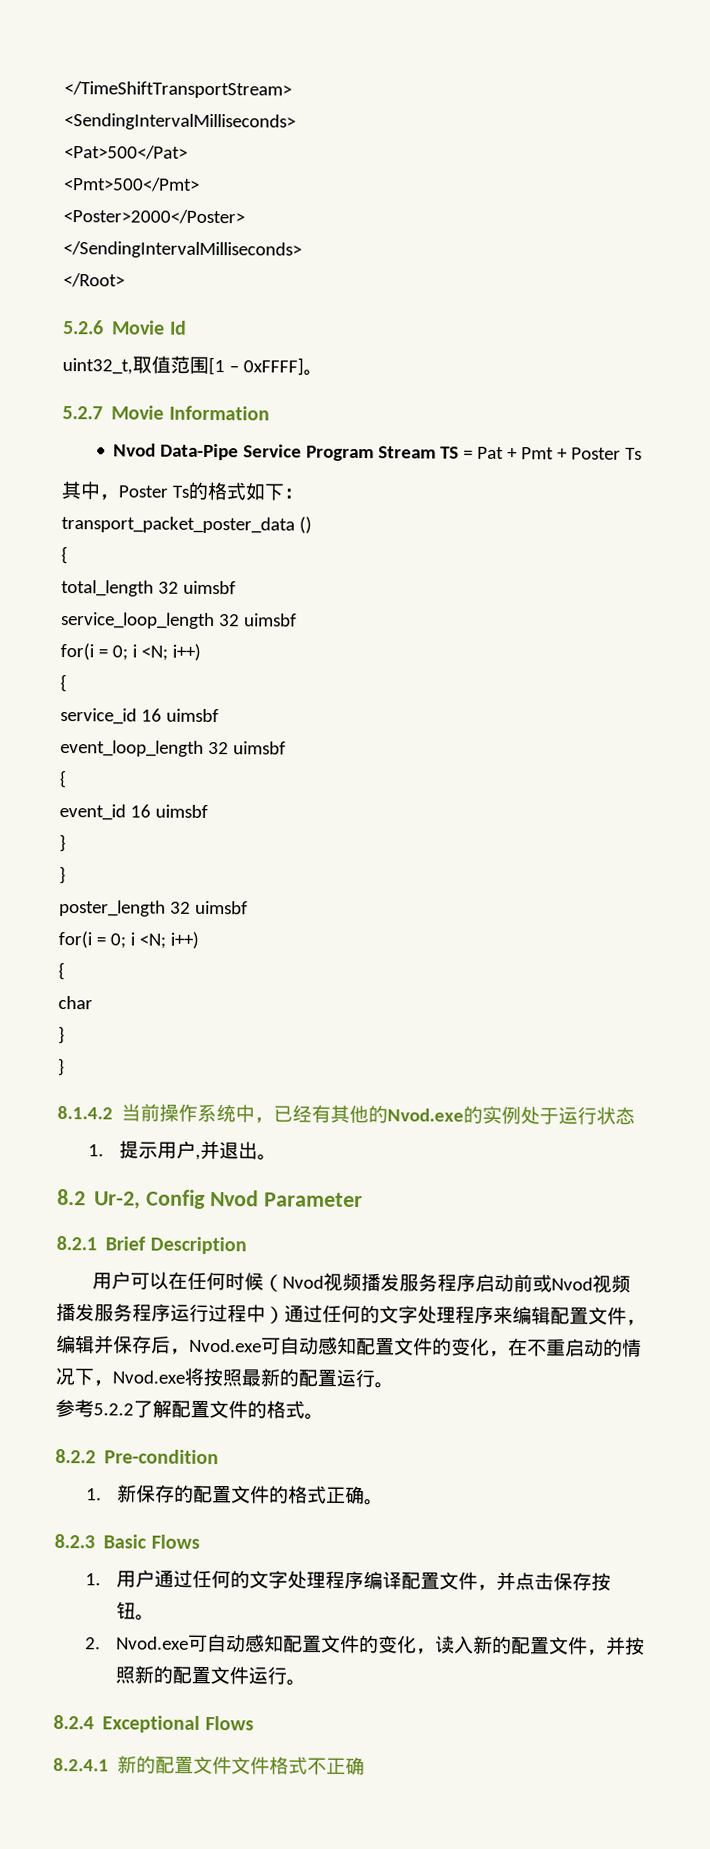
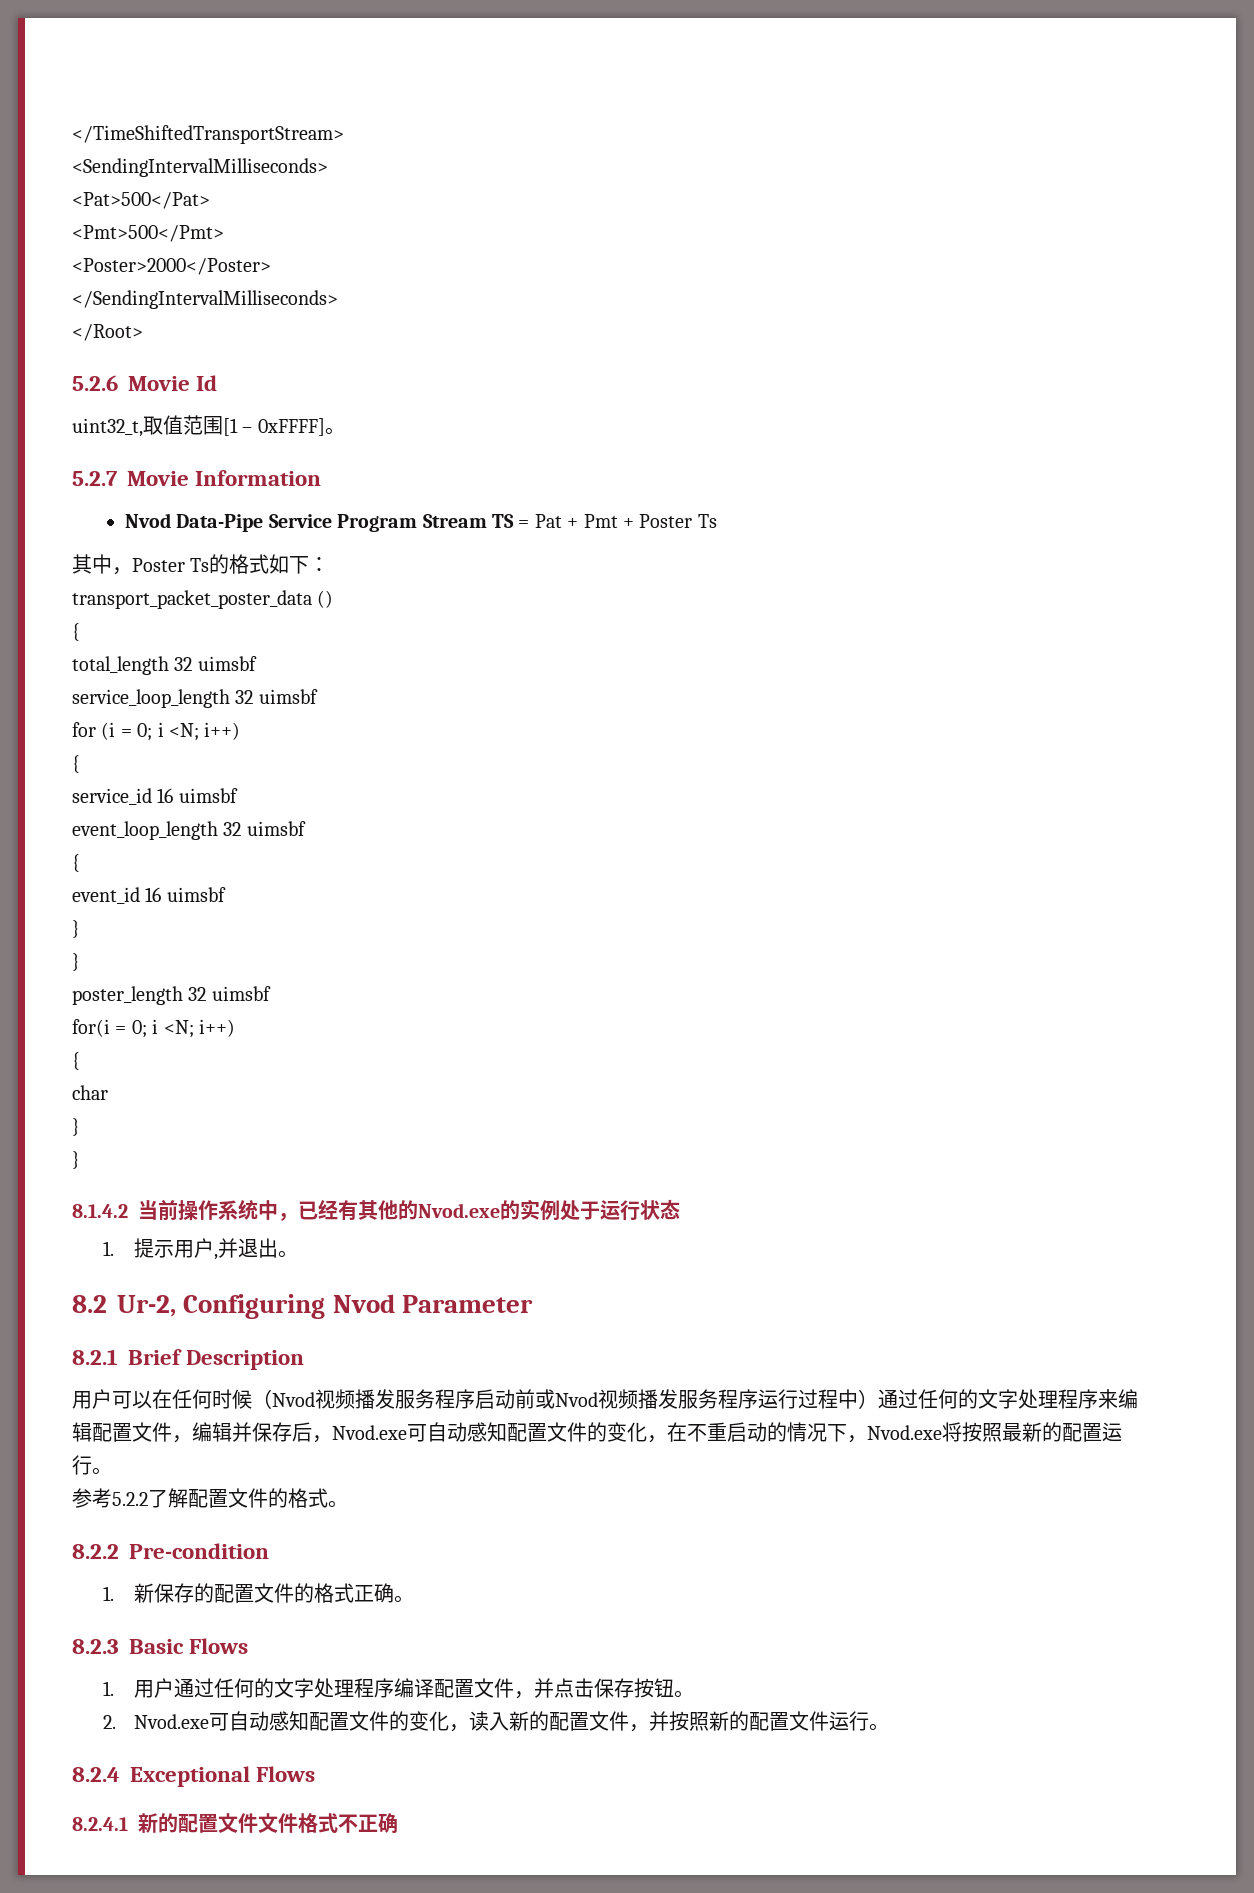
- </TimeShiftTransportStream>
+ </TimeShiftedTransportStream>
  service_loop_length 32 uimsbf
- for(i = 0; i <N; i++)
+ for (i = 0; i <N; i++)
- 8.2 Ur-2, Config Nvod Parameter
+ 8.2 Ur-2, Configuring Nvod Parameter

